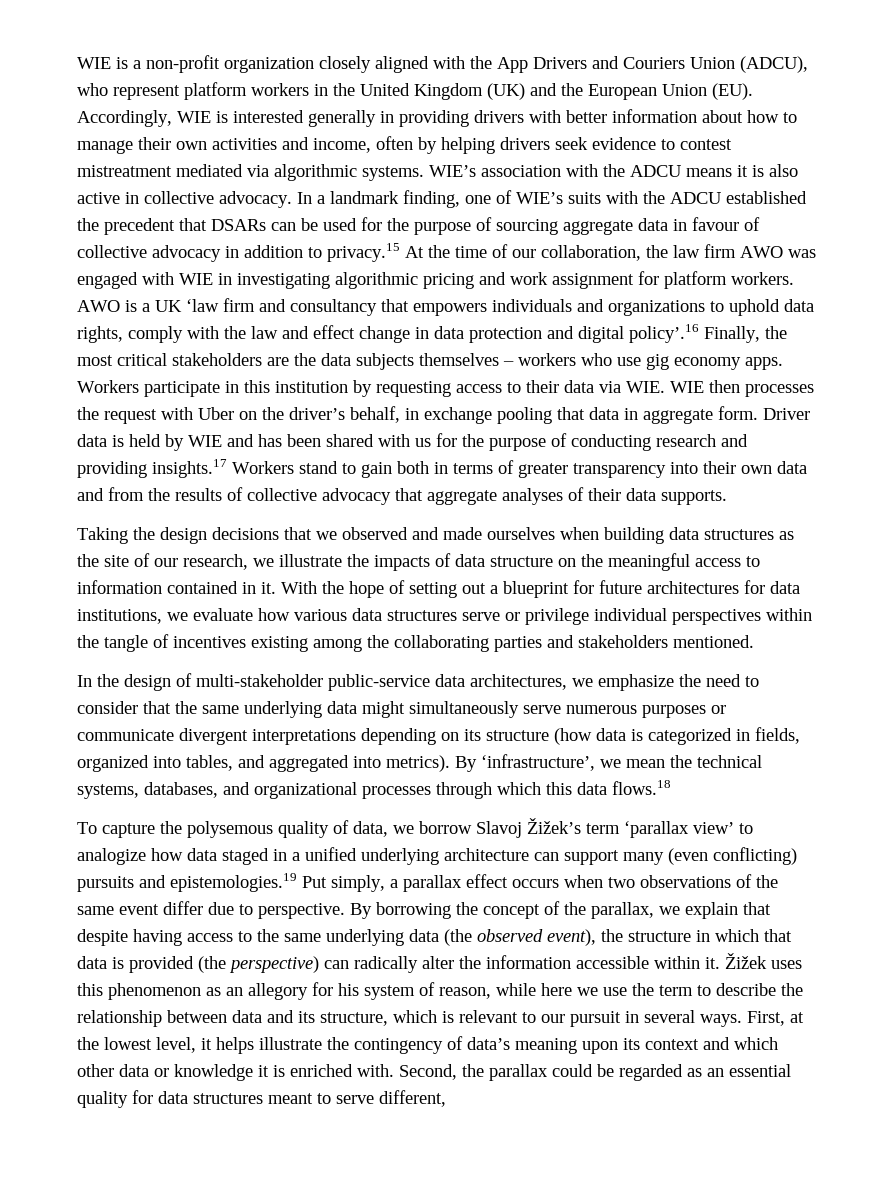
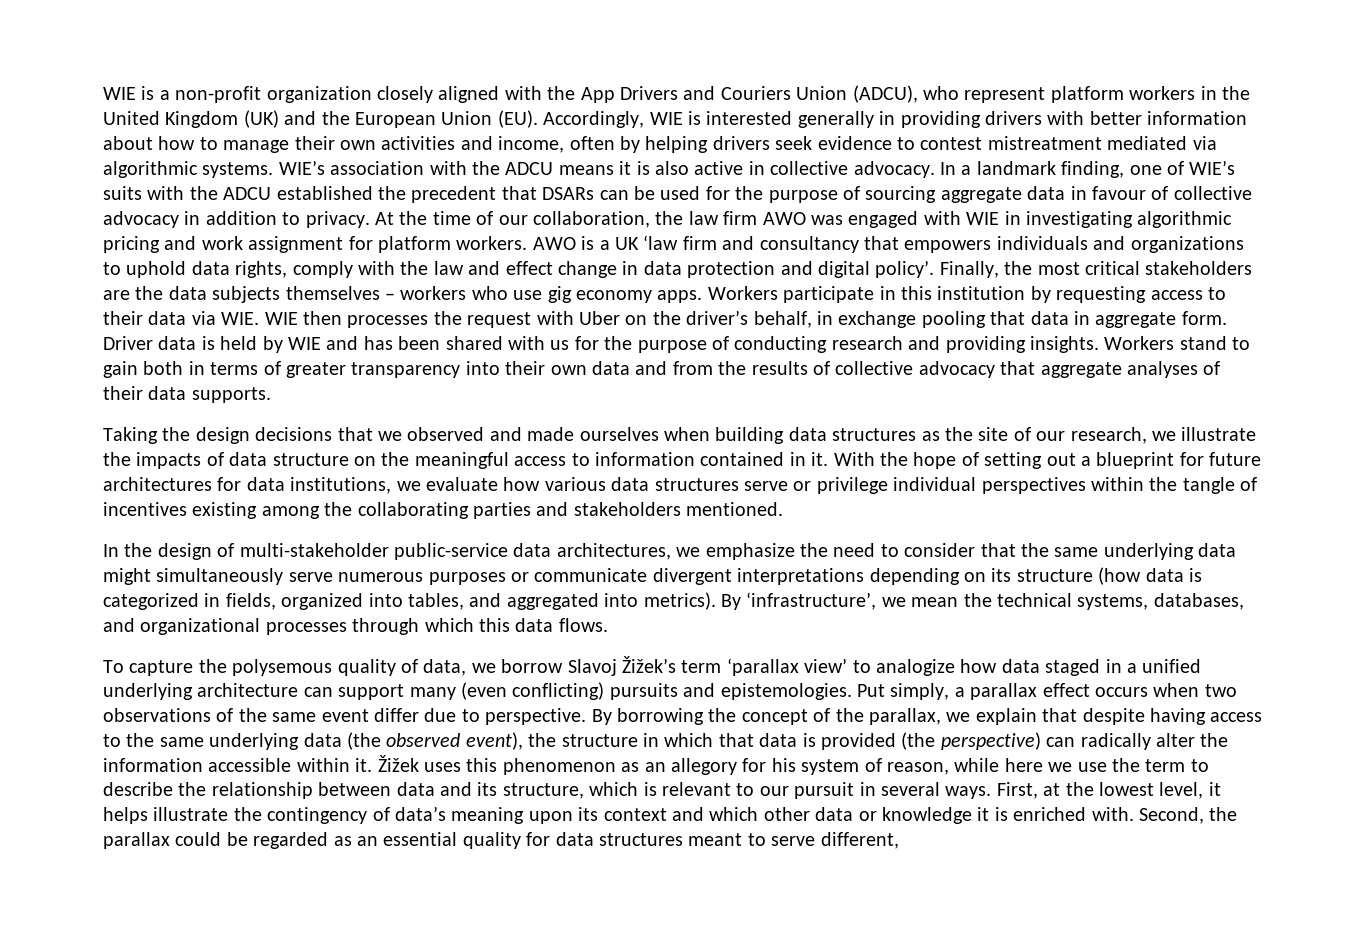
- In a landmark finding, one of WIE’s suits with the ADCU established the precedent that DSARs can be used for the purpose of sourcing aggregate data in favour of collective advocacy in addition to privacy.15 At the time of our collaboration, the law firm AWO was engaged with WIE in investigating algorithmic pricing and work assignment for platform workers.
+ In a landmark finding, one of WIE’s suits with the ADCU established the precedent that DSARs can be used for the purpose of sourcing aggregate data in favour of collective advocacy in addition to privacy. At the time of our collaboration, the law firm AWO was engaged with WIE in investigating algorithmic pricing and work assignment for platform workers.
- AWO is a UK ‘law firm and consultancy that empowers individuals and organizations to uphold data rights, comply with the law and effect change in data protection and digital policy’.16 Finally, the most critical stakeholders are the data subjects themselves – workers who use gig economy apps.
+ AWO is a UK ‘law firm and consultancy that empowers individuals and organizations to uphold data rights, comply with the law and effect change in data protection and digital policy’. Finally, the most critical stakeholders are the data subjects themselves – workers who use gig economy apps.
- Driver data is held by WIE and has been shared with us for the purpose of conducting research and providing insights.17 Workers stand to gain both in terms of greater transparency into their own data and from the results of collective advocacy that aggregate analyses of their data supports.
+ Driver data is held by WIE and has been shared with us for the purpose of conducting research and providing insights. Workers stand to gain both in terms of greater transparency into their own data and from the results of collective advocacy that aggregate analyses of their data supports.
- By ‘infrastructure’, we mean the technical systems, databases, and organizational processes through which this data flows.18
+ By ‘infrastructure’, we mean the technical systems, databases, and organizational processes through which this data flows.
- To capture the polysemous quality of data, we borrow Slavoj Žižek’s term ‘parallax view’ to analogize how data staged in a unified underlying architecture can support many (even conflicting) pursuits and epistemologies.19 Put simply, a parallax effect occurs when two observations of the same event differ due to perspective.
+ To capture the polysemous quality of data, we borrow Slavoj Žižek’s term ‘parallax view’ to analogize how data staged in a unified underlying architecture can support many (even conflicting) pursuits and epistemologies. Put simply, a parallax effect occurs when two observations of the same event differ due to perspective.

